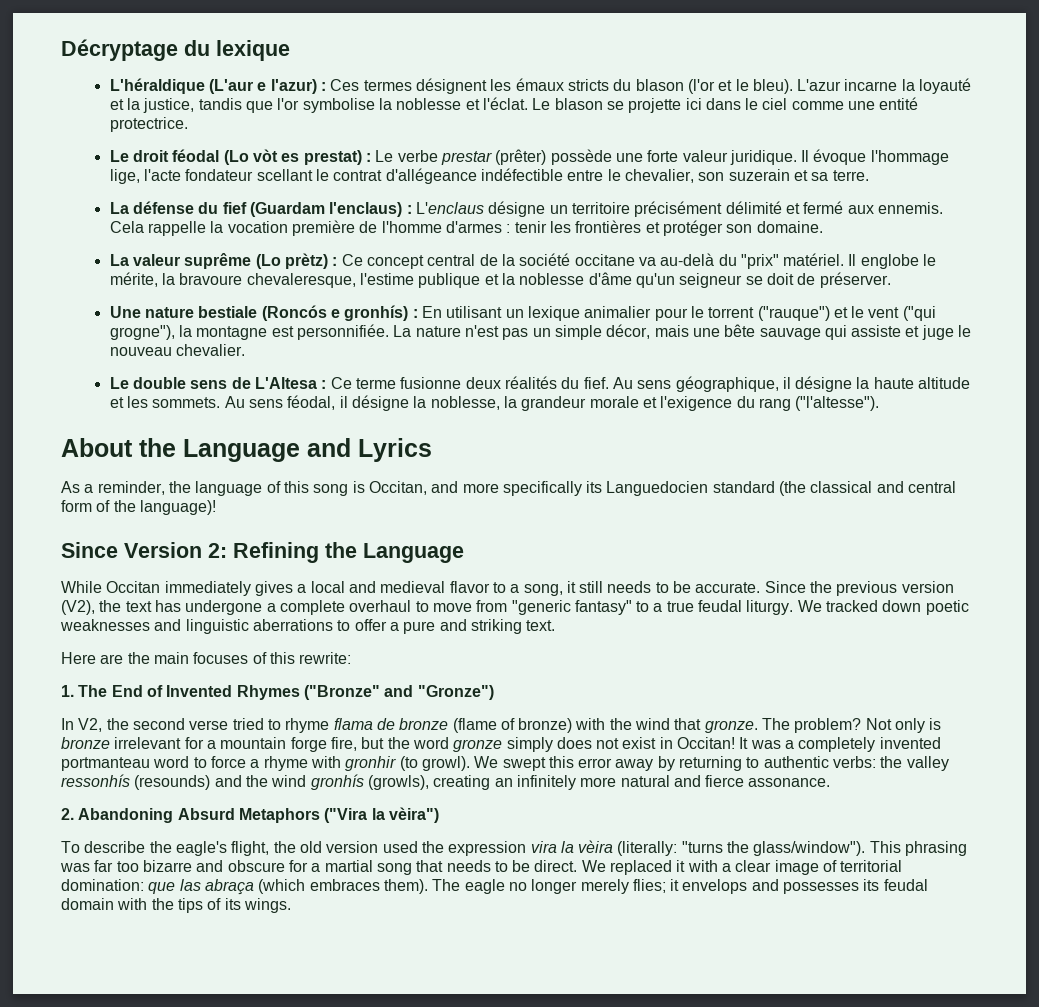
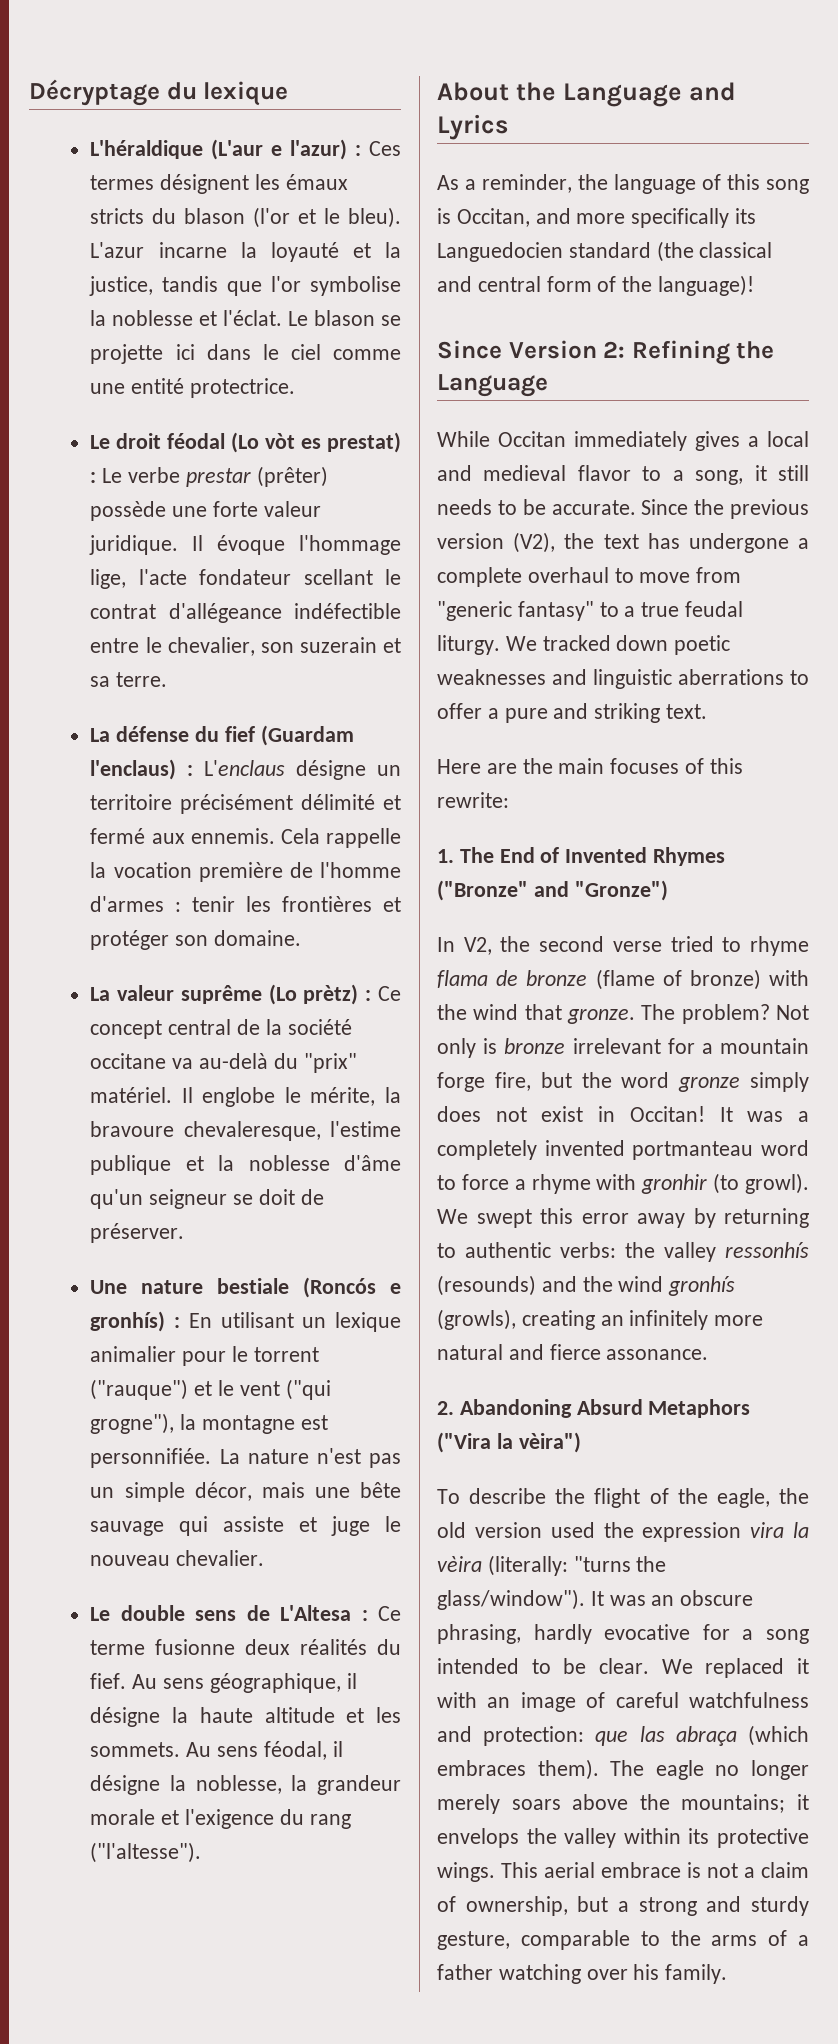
- To describe the eagle's flight, the old version used the expression vira la vèira (literally: "turns the glass/window").
+ To describe the flight of the eagle, the old version used the expression vira la vèira (literally: "turns the glass/window").
- This phrasing was far too bizarre and obscure for a martial song that needs to be direct.
+ It was an obscure phrasing, hardly evocative for a song intended to be clear.
- We replaced it with a clear image of territorial domination: que las abraça (which embraces them).
+ We replaced it with an image of careful watchfulness and protection: que las abraça (which embraces them).
- The eagle no longer merely flies; it envelops and possesses its feudal domain with the tips of its wings.
+ The eagle no longer merely soars above the mountains; it envelops the valley within its protective wings. This aerial embrace is not a claim of ownership, but a strong and sturdy gesture, comparable to the arms of a father watching over his family.

